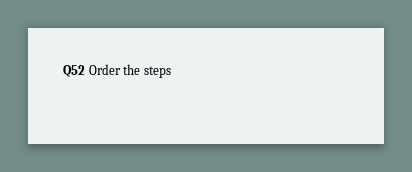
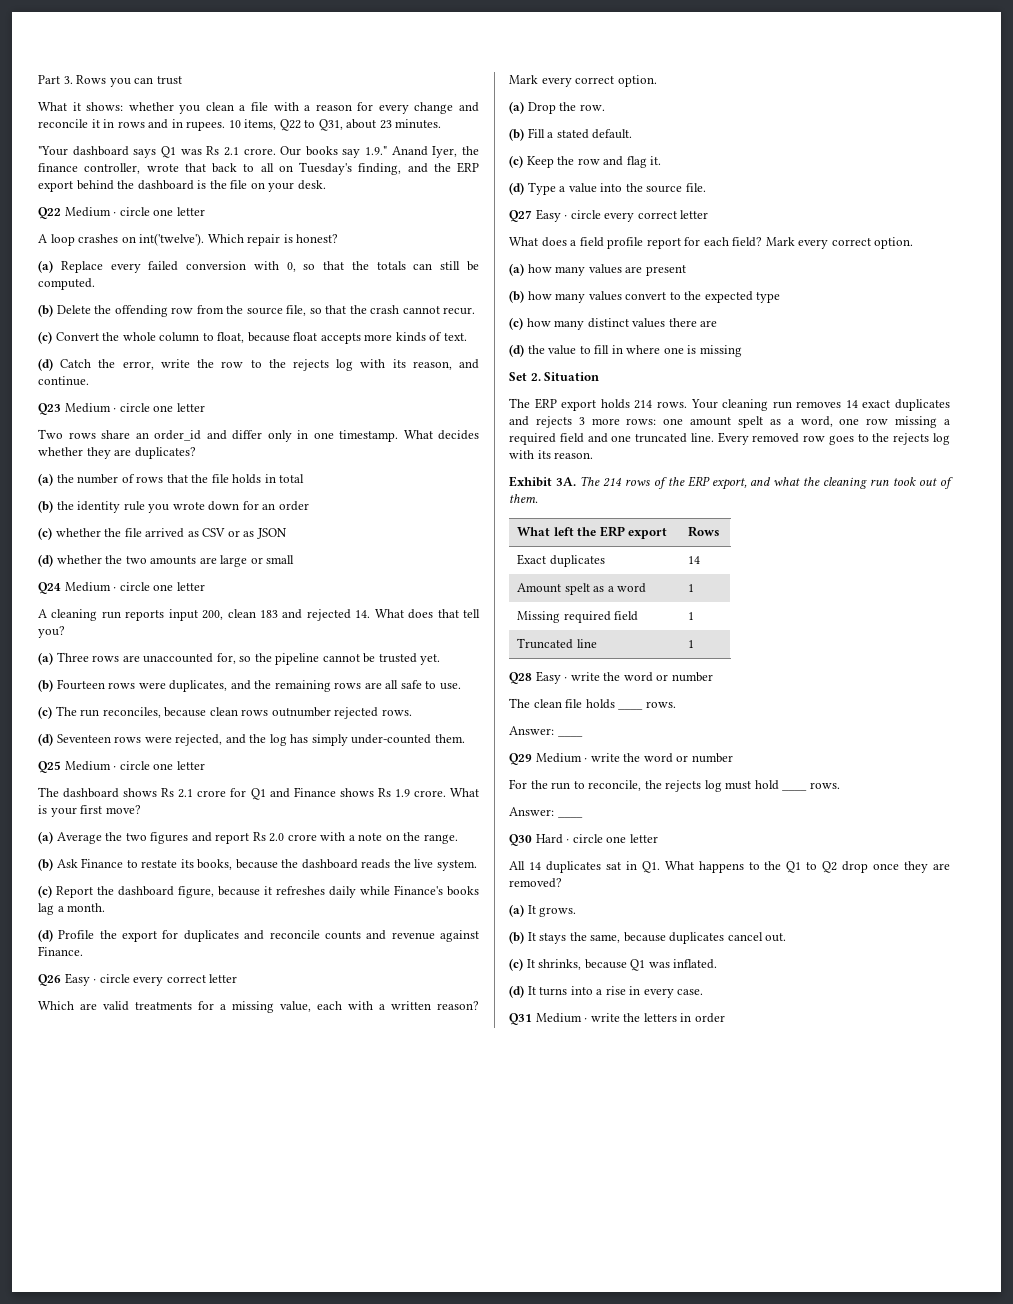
- Q52 Order the steps
+ Part 3. Rows you can trust
+ What it shows: whether you clean a file with a reason for every change and reconcile it in rows and in rupees. 10 items, Q22 to Q31, about 23 minutes.
+ "Your dashboard says Q1 was Rs 2.1 crore. Our books say 1.9." Anand Iyer, the finance controller, wrote that back to all on Tuesday's finding, and the ERP export behind the dashboard is the file on your desk.
+ Q22 Medium · circle one letter
+ A loop crashes on int('twelve'). Which repair is honest?
+ (a) Replace every failed conversion with 0, so that the totals can still be computed.
+ (b) Delete the offending row from the source file, so that the crash cannot recur.
+ (c) Convert the whole column to float, because float accepts more kinds of text.
+ (d) Catch the error, write the row to the rejects log with its reason, and continue.
+ Q23 Medium · circle one letter
+ Two rows share an order_id and differ only in one timestamp. What decides whether they are duplicates?
+ (a) the number of rows that the file holds in total
+ (b) the identity rule you wrote down for an order
+ (c) whether the file arrived as CSV or as JSON
+ (d) whether the two amounts are large or small
+ Q24 Medium · circle one letter
+ A cleaning run reports input 200, clean 183 and rejected 14. What does that tell you?
+ (a) Three rows are unaccounted for, so the pipeline cannot be trusted yet.
+ (b) Fourteen rows were duplicates, and the remaining rows are all safe to use.
+ (c) The run reconciles, because clean rows outnumber rejected rows.
+ (d) Seventeen rows were rejected, and the log has simply under-counted them.
+ Q25 Medium · circle one letter
+ The dashboard shows Rs 2.1 crore for Q1 and Finance shows Rs 1.9 crore. What is your first move?
+ (a) Average the two figures and report Rs 2.0 crore with a note on the range.
+ (b) Ask Finance to restate its books, because the dashboard reads the live system.
+ (c) Report the dashboard figure, because it refreshes daily while Finance's books lag a month.
+ (d) Profile the export for duplicates and reconcile counts and revenue against Finance.
+ Q26 Easy · circle every correct letter
+ Which are valid treatments for a missing value, each with a written reason? Mark every correct option.
+ (a) Drop the row.
+ (b) Fill a stated default.
+ (c) Keep the row and flag it.
+ (d) Type a value into the source file.
+ Q27 Easy · circle every correct letter
+ What does a field profile report for each field? Mark every correct option.
+ (a) how many values are present
+ (b) how many values convert to the expected type
+ (c) how many distinct values there are
+ (d) the value to fill in where one is missing
+ Set 2. Situation
+ The ERP export holds 214 rows. Your cleaning run removes 14 exact duplicates and rejects 3 more rows: one amount spelt as a word, one row missing a required field and one truncated line. Every removed row goes to the rejects log with its reason.
+ Exhibit 3A. The 214 rows of the ERP export, and what the cleaning run took out of them.
+ What left the ERP export | Rows
+ Exact duplicates | 14
+ Amount spelt as a word | 1
+ Missing required field | 1
+ Truncated line | 1
+ Q28 Easy · write the word or number
+ The clean file holds ____ rows.
+ Answer: ____
+ Q29 Medium · write the word or number
+ For the run to reconcile, the rejects log must hold ____ rows.
+ Answer: ____
+ Q30 Hard · circle one letter
+ All 14 duplicates sat in Q1. What happens to the Q1 to Q2 drop once they are removed?
+ (a) It grows.
+ (b) It stays the same, because duplicates cancel out.
+ (c) It shrinks, because Q1 was inflated.
+ (d) It turns into a rise in every case.
+ Q31 Medium · write the letters in order

